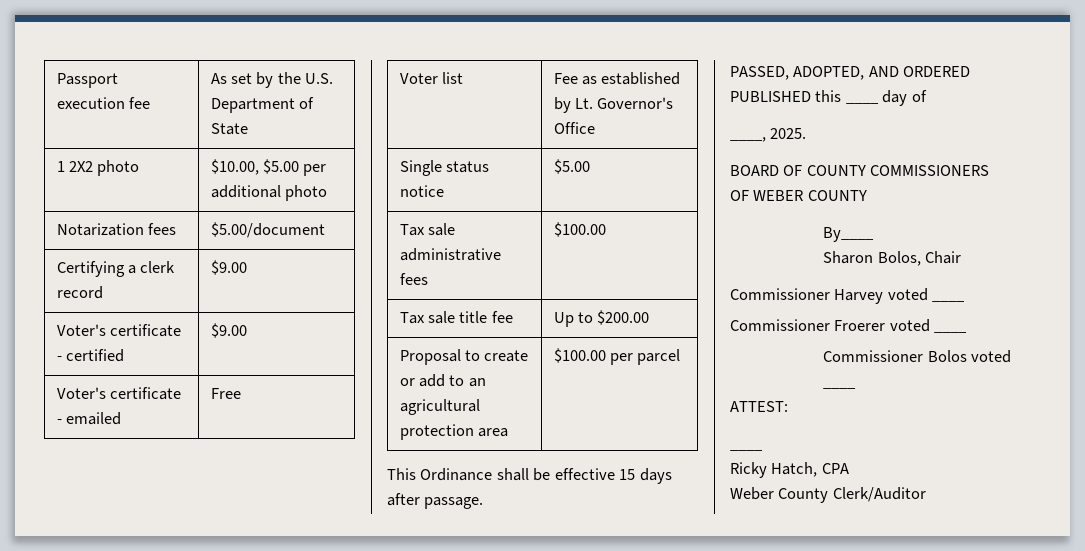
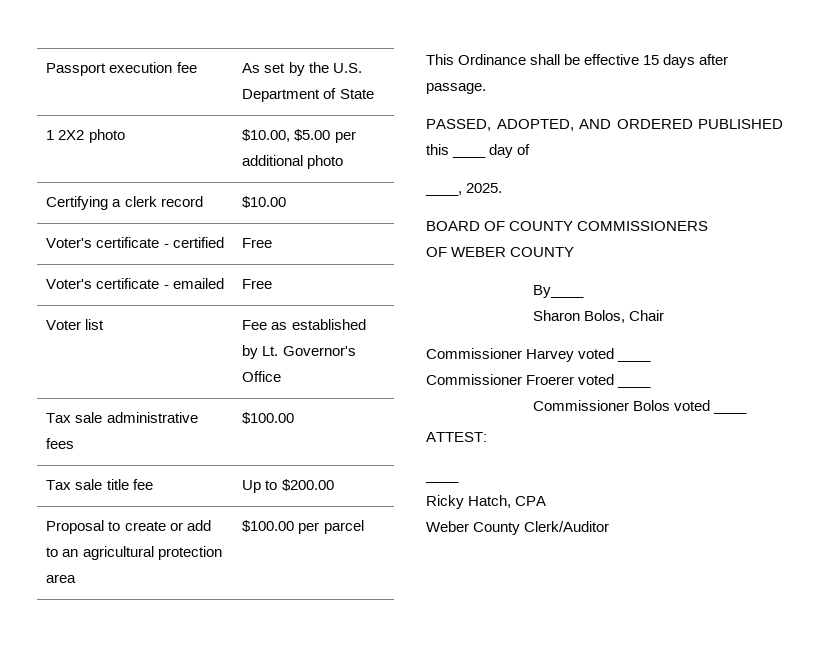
- Notarization fees | $5.00/document
- Certifying a clerk record | $9.00
+ Certifying a clerk record | $10.00
- Voter's certificate - certified | $9.00
+ Voter's certificate - certified | Free
- Single status notice | $5.00

